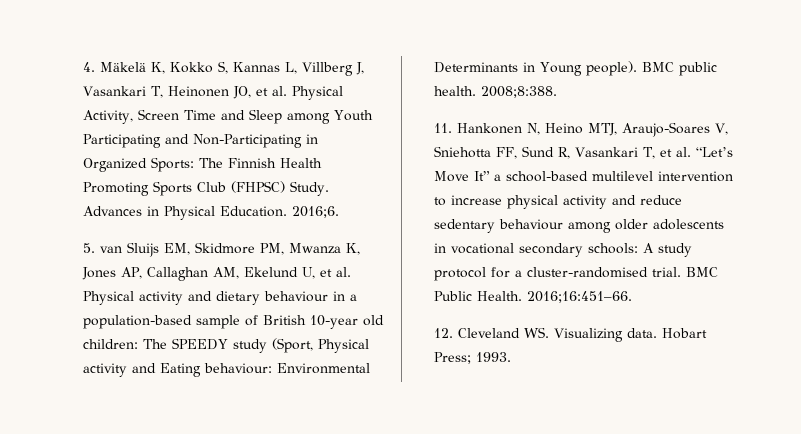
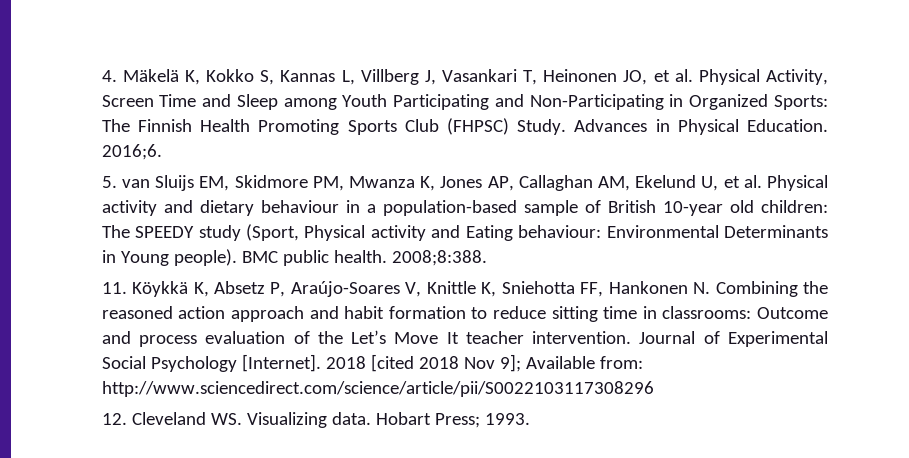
- 11. Hankonen N, Heino MTJ, Araujo-Soares V, Sniehotta FF, Sund R, Vasankari T, et al. “Let’s Move It” a school-based multilevel intervention to increase physical activity and reduce sedentary behaviour among older adolescents in vocational secondary schools: A study protocol for a cluster-randomised trial. BMC Public Health. 2016;16:451–66.
+ 11. Köykkä K, Absetz P, Araújo-Soares V, Knittle K, Sniehotta FF, Hankonen N. Combining the reasoned action approach and habit formation to reduce sitting time in classrooms: Outcome and process evaluation of the Let’s Move It teacher intervention. Journal of Experimental Social Psychology [Internet]. 2018 [cited 2018 Nov 9]; Available from: http://www.sciencedirect.com/science/article/pii/S0022103117308296

